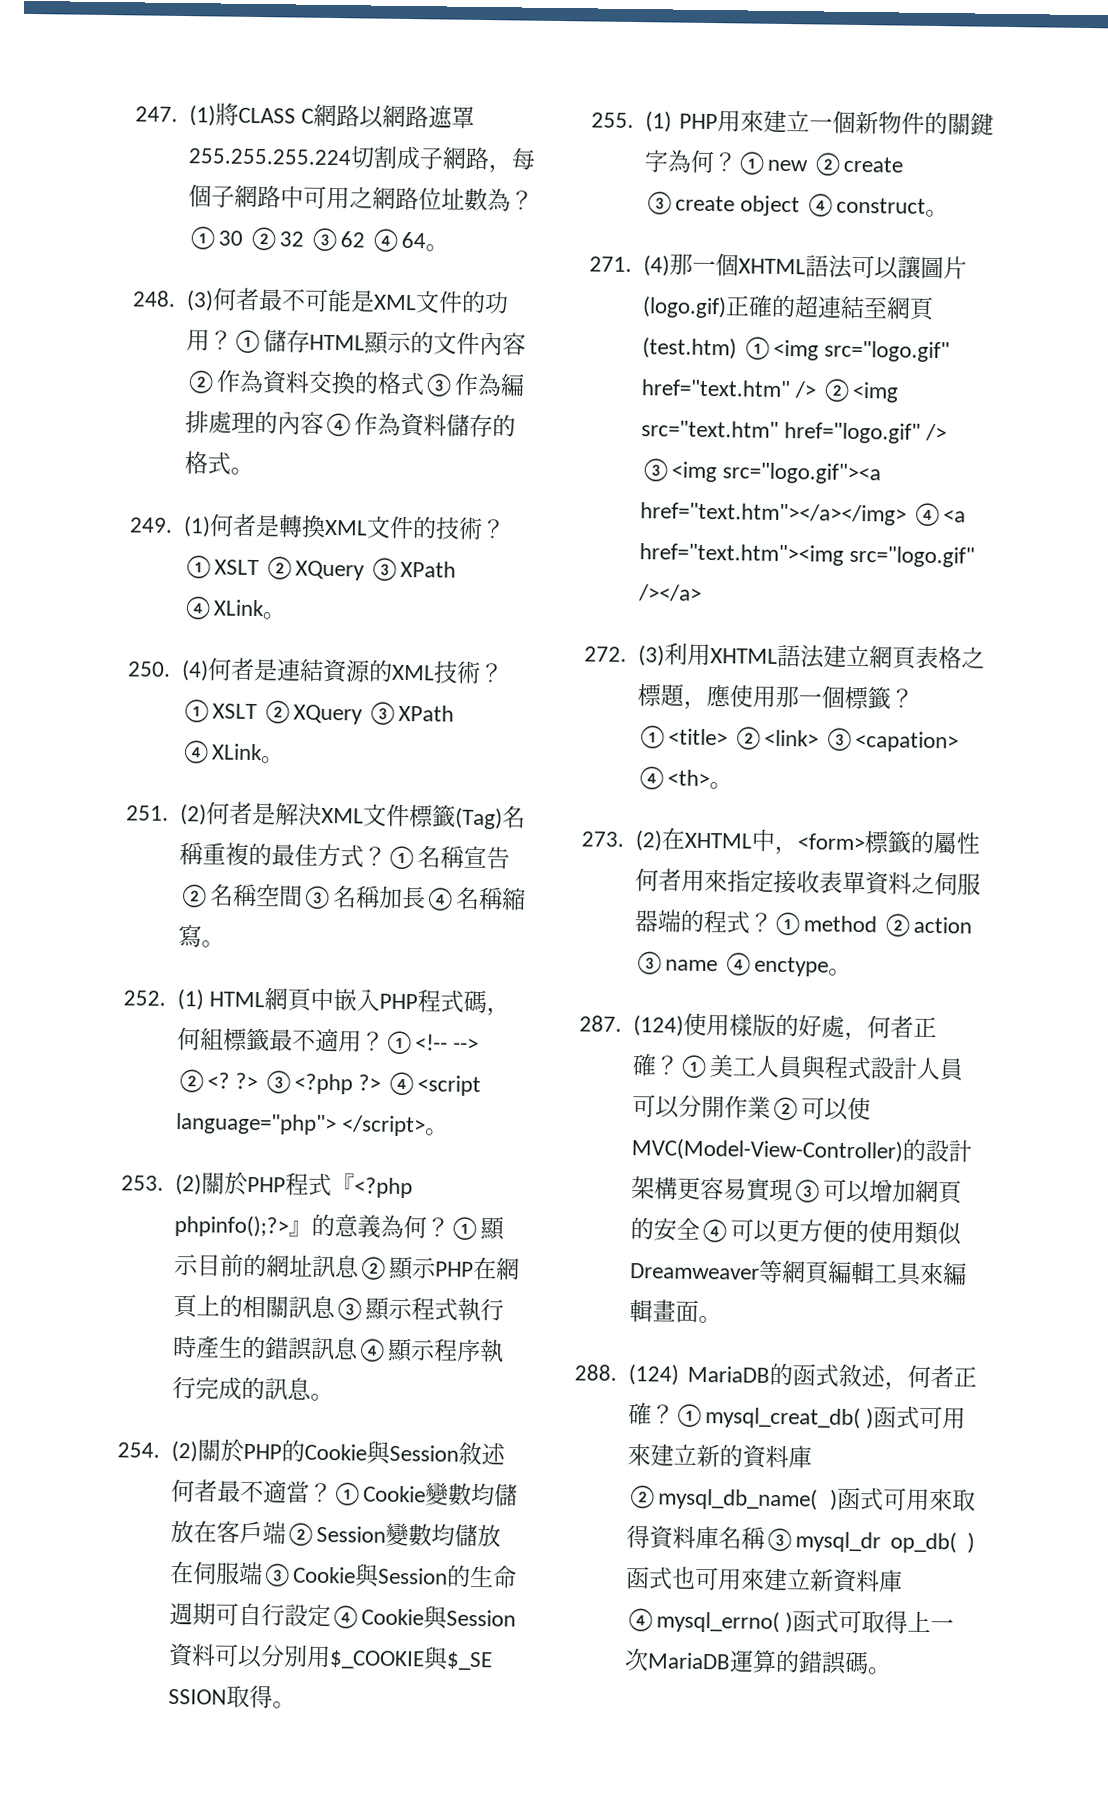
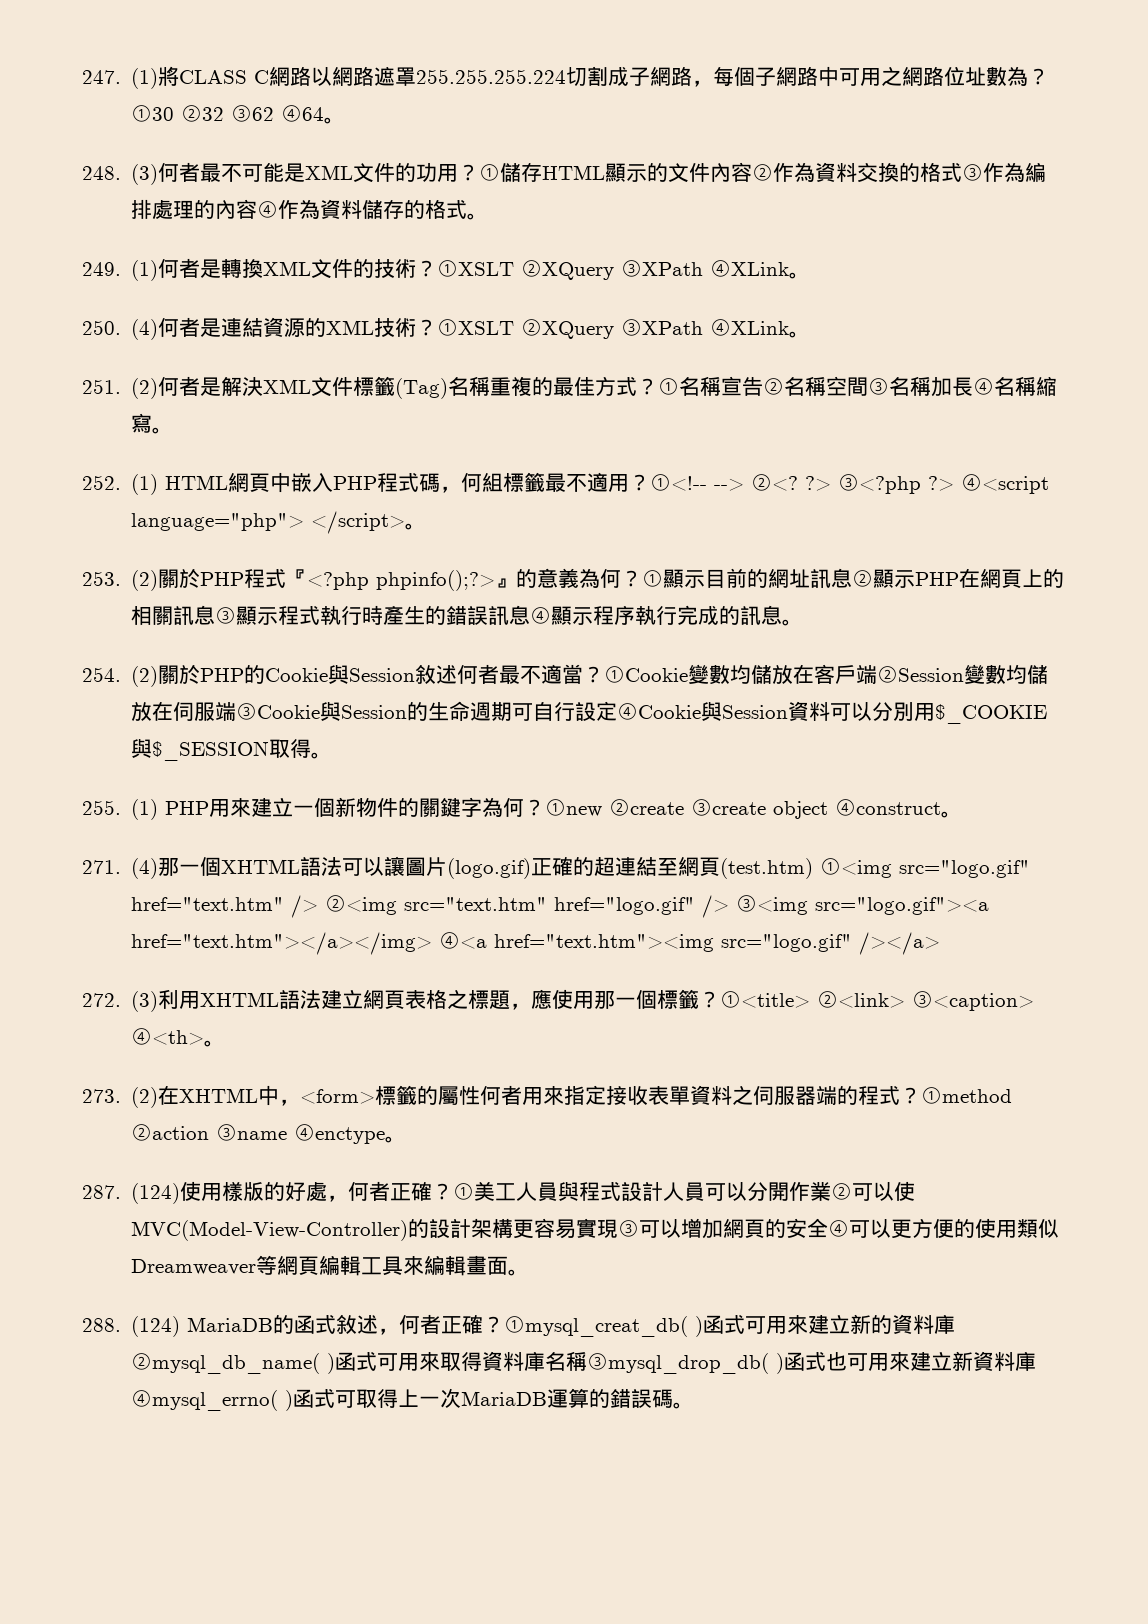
- ①Cookie變數均儲放在客戶端②Session變數均儲放在伺服端③Cookie與Session的生命週期可自行設定④Cookie與Session資料可以分別用$_COOKIE與$_SE SSION取得。
+ ①Cookie變數均儲放在客戶端②Session變數均儲放在伺服端③Cookie與Session的生命週期可自行設定④Cookie與Session資料可以分別用$_COOKIE與$_SESSION取得。
- ①<title> ②<link> ③<capation> ④<th>。
+ ①<title> ②<link> ③<caption> ④<th>。
- ①mysql_creat_db( )函式可用來建立新的資料庫②mysql_db_name( )函式可用來取得資料庫名稱③mysql_dr op_db( )函式也可用來建立新資料庫④mysql_errno( )函式可取得上一次MariaDB運算的錯誤碼。
+ ①mysql_creat_db( )函式可用來建立新的資料庫②mysql_db_name( )函式可用來取得資料庫名稱③mysql_drop_db( )函式也可用來建立新資料庫④mysql_errno( )函式可取得上一次MariaDB運算的錯誤碼。

